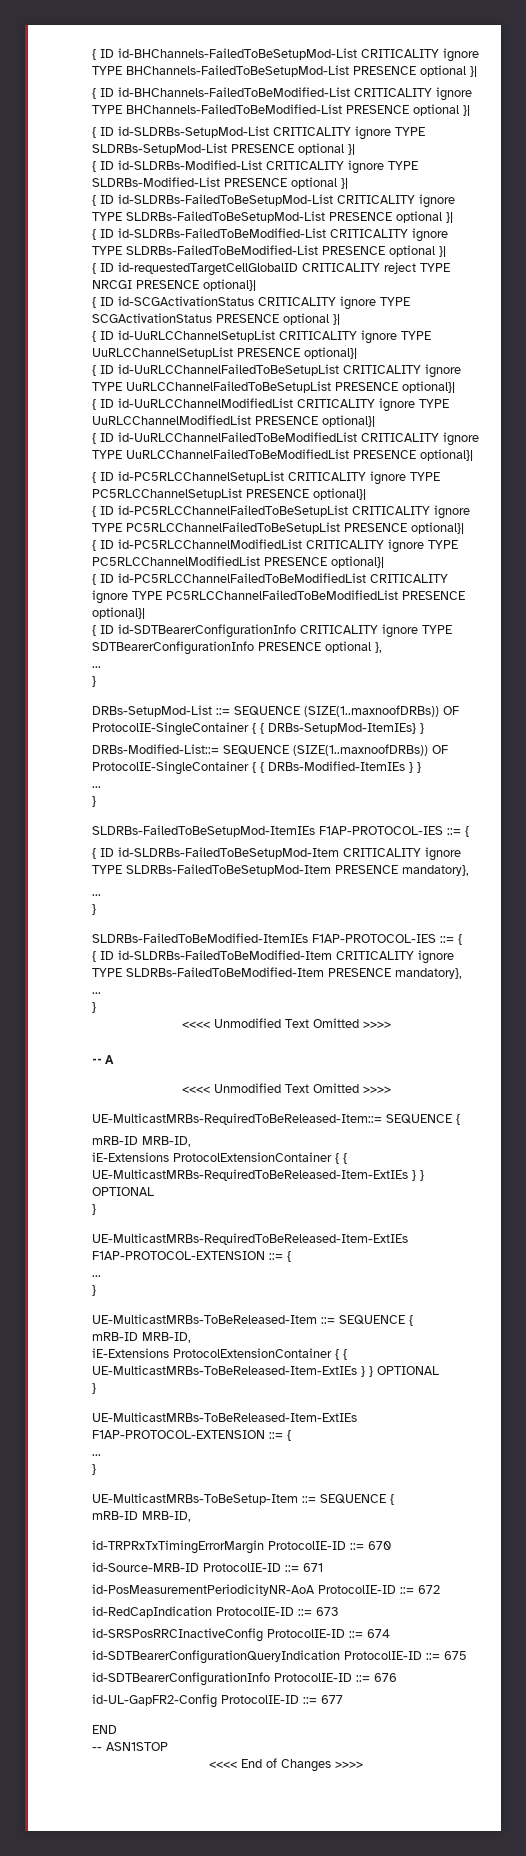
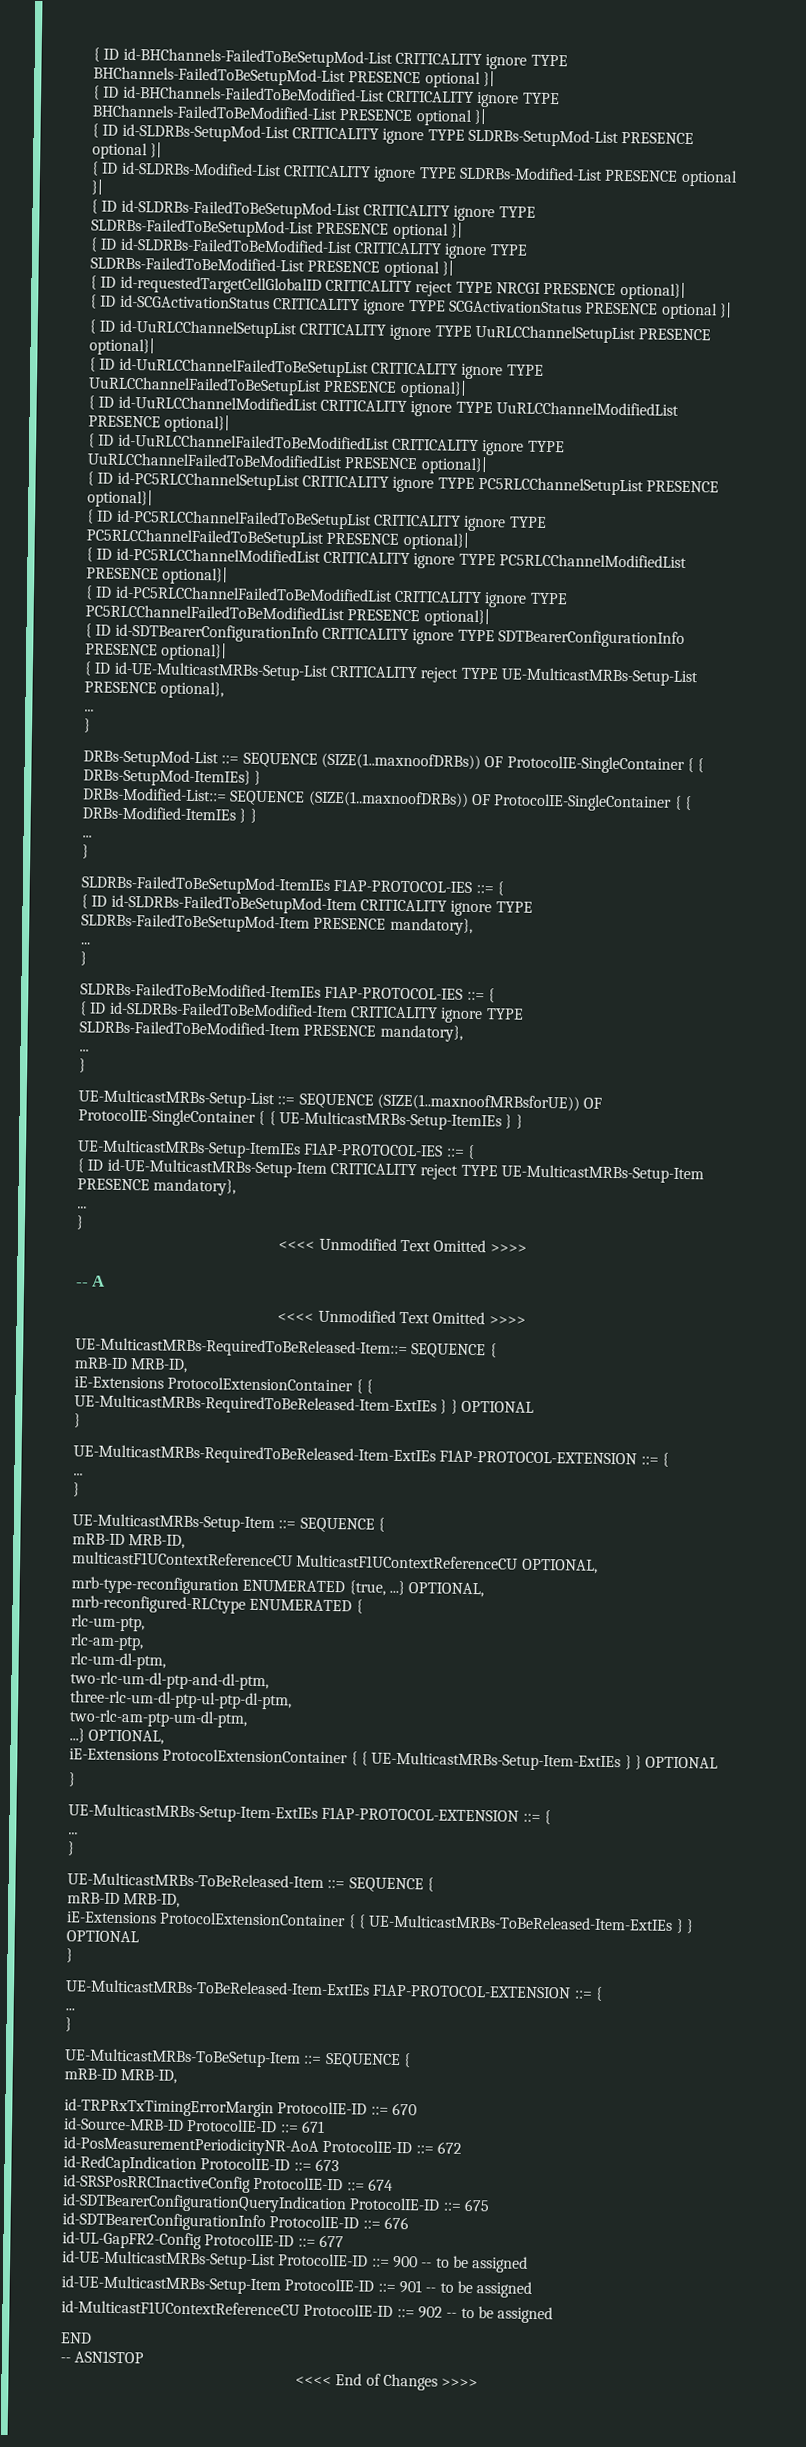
- { ID id-SDTBearerConfigurationInfo CRITICALITY ignore TYPE SDTBearerConfigurationInfo PRESENCE optional },
+ { ID id-SDTBearerConfigurationInfo CRITICALITY ignore TYPE SDTBearerConfigurationInfo PRESENCE optional}|
+ { ID id-UE-MulticastMRBs-Setup-List CRITICALITY reject TYPE UE-MulticastMRBs-Setup-List PRESENCE optional},
+ UE-MulticastMRBs-Setup-List ::= SEQUENCE (SIZE(1..maxnoofMRBsforUE)) OF ProtocolIE-SingleContainer { { UE-MulticastMRBs-Setup-ItemIEs } }
+ UE-MulticastMRBs-Setup-ItemIEs F1AP-PROTOCOL-IES ::= {
+ { ID id-UE-MulticastMRBs-Setup-Item CRITICALITY reject TYPE UE-MulticastMRBs-Setup-Item PRESENCE mandatory},
+ ...
+ }
+ UE-MulticastMRBs-Setup-Item ::= SEQUENCE {
+ mRB-ID MRB-ID,
+ multicastF1UContextReferenceCU MulticastF1UContextReferenceCU OPTIONAL,
+ mrb-type-reconfiguration ENUMERATED {true, ...} OPTIONAL,
+ mrb-reconfigured-RLCtype ENUMERATED {
+ rlc-um-ptp,
+ rlc-am-ptp,
+ rlc-um-dl-ptm,
+ two-rlc-um-dl-ptp-and-dl-ptm,
+ three-rlc-um-dl-ptp-ul-ptp-dl-ptm,
+ two-rlc-am-ptp-um-dl-ptm,
+ ...} OPTIONAL,
+ iE-Extensions ProtocolExtensionContainer { { UE-MulticastMRBs-Setup-Item-ExtIEs } } OPTIONAL
+ }
+ UE-MulticastMRBs-Setup-Item-ExtIEs F1AP-PROTOCOL-EXTENSION ::= {
+ ...
+ }
+ id-UE-MulticastMRBs-Setup-List ProtocolIE-ID ::= 900 -- to be assigned
+ id-UE-MulticastMRBs-Setup-Item ProtocolIE-ID ::= 901 -- to be assigned
+ id-MulticastF1UContextReferenceCU ProtocolIE-ID ::= 902 -- to be assigned

